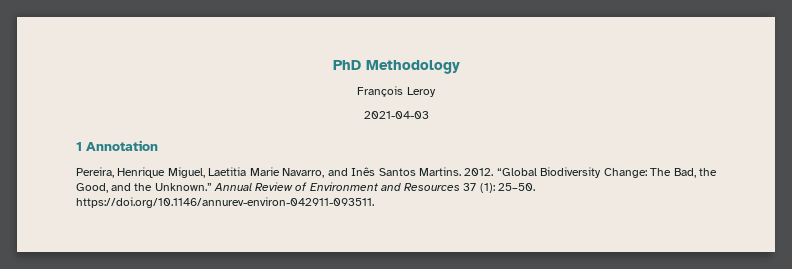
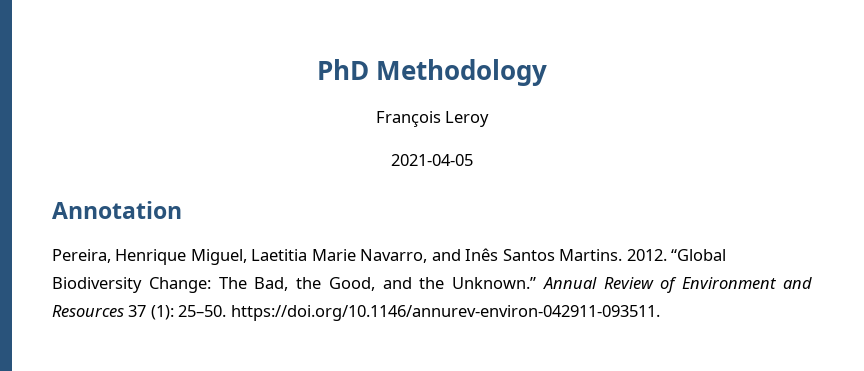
- 2021-04-03
- 1 Annotation
+ 2021-04-05
+ Annotation

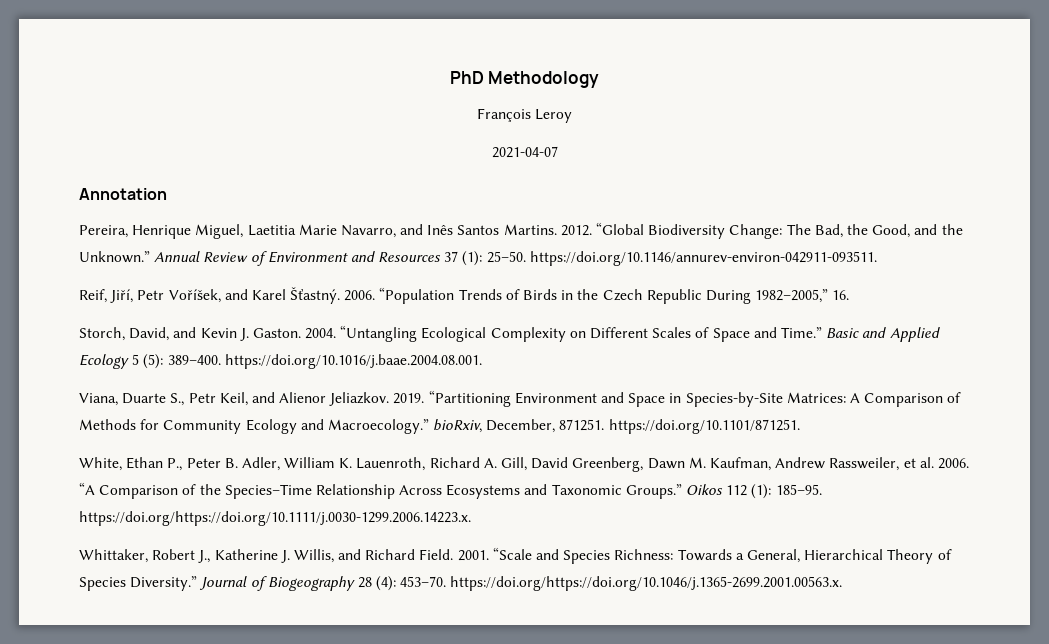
- 2021-04-05
+ 2021-04-07
+ Reif, Jiří, Petr Voříšek, and Karel Šťastný. 2006. “Population Trends of Birds in the Czech Republic During 1982–2005,” 16.
+ Storch, David, and Kevin J. Gaston. 2004. “Untangling Ecological Complexity on Different Scales of Space and Time.” Basic and Applied Ecology 5 (5): 389–400. https://doi.org/10.1016/j.baae.2004.08.001.
+ Viana, Duarte S., Petr Keil, and Alienor Jeliazkov. 2019. “Partitioning Environment and Space in Species-by-Site Matrices: A Comparison of Methods for Community Ecology and Macroecology.” bioRxiv, December, 871251. https://doi.org/10.1101/871251.
+ White, Ethan P., Peter B. Adler, William K. Lauenroth, Richard A. Gill, David Greenberg, Dawn M. Kaufman, Andrew Rassweiler, et al. 2006. “A Comparison of the Species–Time Relationship Across Ecosystems and Taxonomic Groups.” Oikos 112 (1): 185–95. https://doi.org/https://doi.org/10.1111/j.0030-1299.2006.14223.x.
+ Whittaker, Robert J., Katherine J. Willis, and Richard Field. 2001. “Scale and Species Richness: Towards a General, Hierarchical Theory of Species Diversity.” Journal of Biogeography 28 (4): 453–70. https://doi.org/https://doi.org/10.1046/j.1365-2699.2001.00563.x.

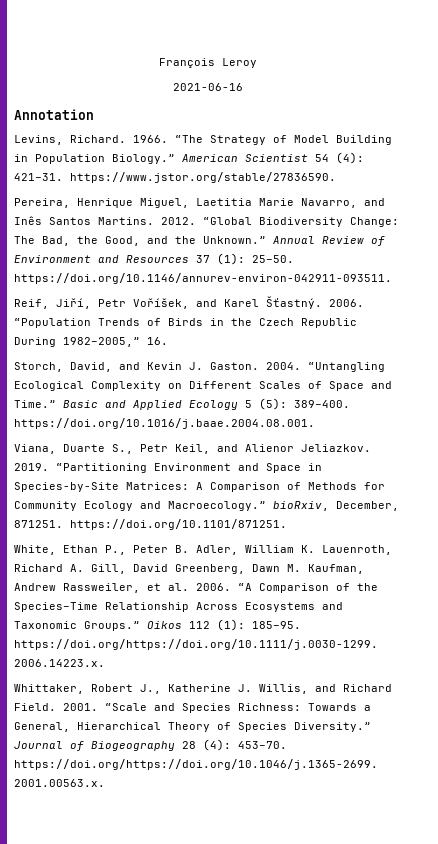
- PhD Methodology
- 2021-04-07
+ 2021-06-16
+ Levins, Richard. 1966. “The Strategy of Model Building in Population Biology.” American Scientist 54 (4): 421–31. https://www.jstor.org/stable/27836590.

